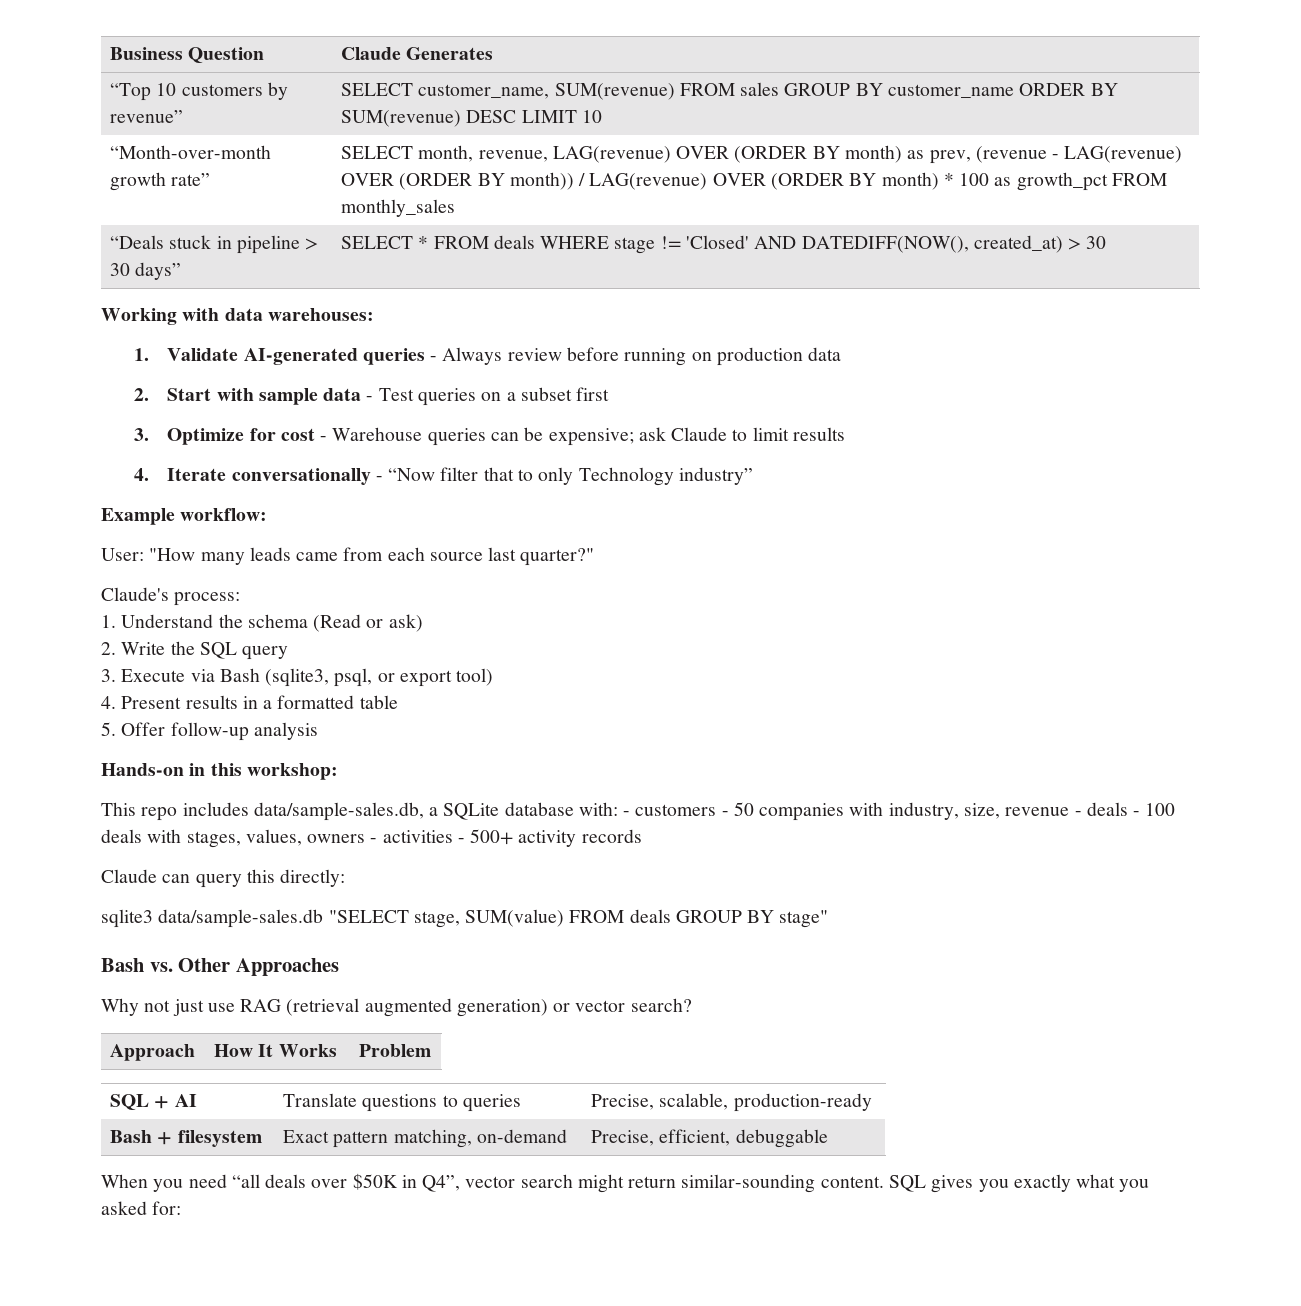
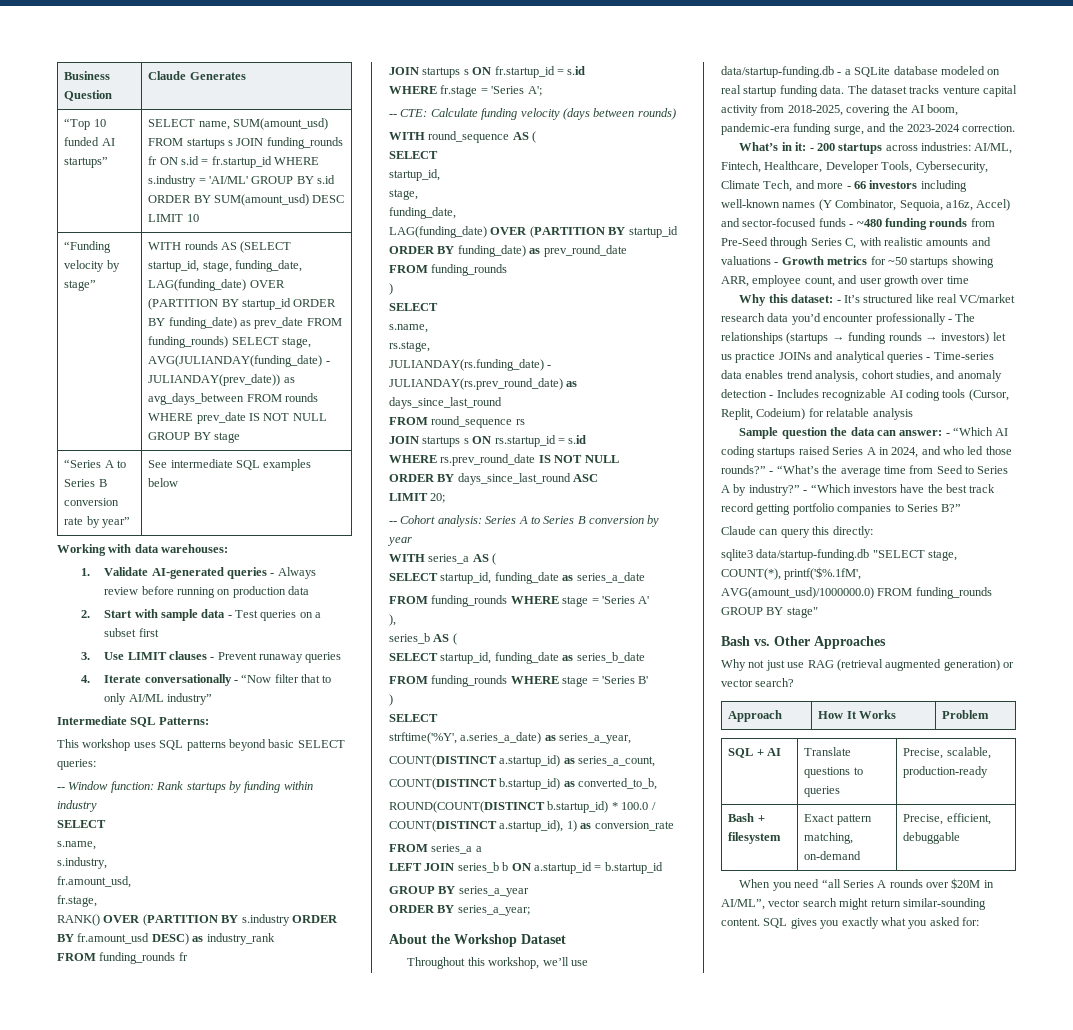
- “Top 10 customers by revenue” | SELECT customer_name, SUM(revenue) FROM sales GROUP BY customer_name ORDER BY SUM(revenue) DESC LIMIT 10
+ “Top 10 funded AI startups” | SELECT name, SUM(amount_usd) FROM startups s JOIN funding_rounds fr ON s.id = fr.startup_id WHERE s.industry = 'AI/ML' GROUP BY s.id ORDER BY SUM(amount_usd) DESC LIMIT 10
- “Month-over-month growth rate” | SELECT month, revenue, LAG(revenue) OVER (ORDER BY month) as prev, (revenue - LAG(revenue) OVER (ORDER BY month)) / LAG(revenue) OVER (ORDER BY month) * 100 as growth_pct FROM monthly_sales
- “Deals stuck in pipeline > 30 days” | SELECT * FROM deals WHERE stage != 'Closed' AND DATEDIFF(NOW(), created_at) > 30
+ “Funding velocity by stage” | WITH rounds AS (SELECT startup_id, stage, funding_date, LAG(funding_date) OVER (PARTITION BY startup_id ORDER BY funding_date) as prev_date FROM funding_rounds) SELECT stage, AVG(JULIANDAY(funding_date) - JULIANDAY(prev_date)) as avg_days_between FROM rounds WHERE prev_date IS NOT NULL GROUP BY stage
+ “Series A to Series B conversion rate by year” | See intermediate SQL examples below
- 3. Optimize for cost - Warehouse queries can be expensive; ask Claude to limit results
+ 3. Use LIMIT clauses - Prevent runaway queries
- 4. Iterate conversationally - “Now filter that to only Technology industry”
+ 4. Iterate conversationally - “Now filter that to only AI/ML industry”
- Example workflow:
- User: "How many leads came from each source last quarter?"
- Claude's process:
- 1. Understand the schema (Read or ask)
- 2. Write the SQL query
- 3. Execute via Bash (sqlite3, psql, or export tool)
- 4. Present results in a formatted table
- 5. Offer follow-up analysis
- Hands-on in this workshop:
- This repo includes data/sample-sales.db, a SQLite database with: - customers - 50 companies with industry, size, revenue - deals - 100 deals with stages, values, owners - activities - 500+ activity records
+ Intermediate SQL Patterns:
+ This workshop uses SQL patterns beyond basic SELECT queries:
+ -- Window function: Rank startups by funding within industry
+ SELECT
+ s.name,
+ s.industry,
+ fr.amount_usd,
+ fr.stage,
+ RANK() OVER (PARTITION BY s.industry ORDER BY fr.amount_usd DESC) as industry_rank
+ FROM funding_rounds fr
+ JOIN startups s ON fr.startup_id = s.id
+ WHERE fr.stage = 'Series A';
+ -- CTE: Calculate funding velocity (days between rounds)
+ WITH round_sequence AS (
+ SELECT
+ startup_id,
+ stage,
+ funding_date,
+ LAG(funding_date) OVER (PARTITION BY startup_id ORDER BY funding_date) as prev_round_date
+ FROM funding_rounds
+ )
+ SELECT
+ s.name,
+ rs.stage,
+ JULIANDAY(rs.funding_date) - JULIANDAY(rs.prev_round_date) as days_since_last_round
+ FROM round_sequence rs
+ JOIN startups s ON rs.startup_id = s.id
+ WHERE rs.prev_round_date IS NOT NULL
+ ORDER BY days_since_last_round ASC
+ LIMIT 20;
+ -- Cohort analysis: Series A to Series B conversion by year
+ WITH series_a AS (
+ SELECT startup_id, funding_date as series_a_date
+ FROM funding_rounds WHERE stage = 'Series A'
+ ),
+ series_b AS (
+ SELECT startup_id, funding_date as series_b_date
+ FROM funding_rounds WHERE stage = 'Series B'
+ )
+ SELECT
+ strftime('%Y', a.series_a_date) as series_a_year,
+ COUNT(DISTINCT a.startup_id) as series_a_count,
+ COUNT(DISTINCT b.startup_id) as converted_to_b,
+ ROUND(COUNT(DISTINCT b.startup_id) * 100.0 / COUNT(DISTINCT a.startup_id), 1) as conversion_rate
+ FROM series_a a
+ LEFT JOIN series_b b ON a.startup_id = b.startup_id
+ GROUP BY series_a_year
+ ORDER BY series_a_year;
+ About the Workshop Dataset
+ Throughout this workshop, we’ll use data/startup-funding.db - a SQLite database modeled on real startup funding data. The dataset tracks venture capital activity from 2018-2025, covering the AI boom, pandemic-era funding surge, and the 2023-2024 correction.
+ What’s in it: - 200 startups across industries: AI/ML, Fintech, Healthcare, Developer Tools, Cybersecurity, Climate Tech, and more - 66 investors including well-known names (Y Combinator, Sequoia, a16z, Accel) and sector-focused funds - ~480 funding rounds from Pre-Seed through Series C, with realistic amounts and valuations - Growth metrics for ~50 startups showing ARR, employee count, and user growth over time
+ Why this dataset: - It’s structured like real VC/market research data you’d encounter professionally - The relationships (startups → funding rounds → investors) let us practice JOINs and analytical queries - Time-series data enables trend analysis, cohort studies, and anomaly detection - Includes recognizable AI coding tools (Cursor, Replit, Codeium) for relatable analysis
+ Sample question the data can answer: - “Which AI coding startups raised Series A in 2024, and who led those rounds?” - “What’s the average time from Seed to Series A by industry?” - “Which investors have the best track record getting portfolio companies to Series B?”
- sqlite3 data/sample-sales.db "SELECT stage, SUM(value) FROM deals GROUP BY stage"
+ sqlite3 data/startup-funding.db "SELECT stage, COUNT(*), printf('$%.1fM', AVG(amount_usd)/1000000.0) FROM funding_rounds GROUP BY stage"
- When you need “all deals over $50K in Q4”, vector search might return similar-sounding content.
+ When you need “all Series A rounds over $20M in AI/ML”, vector search might return similar-sounding content.

